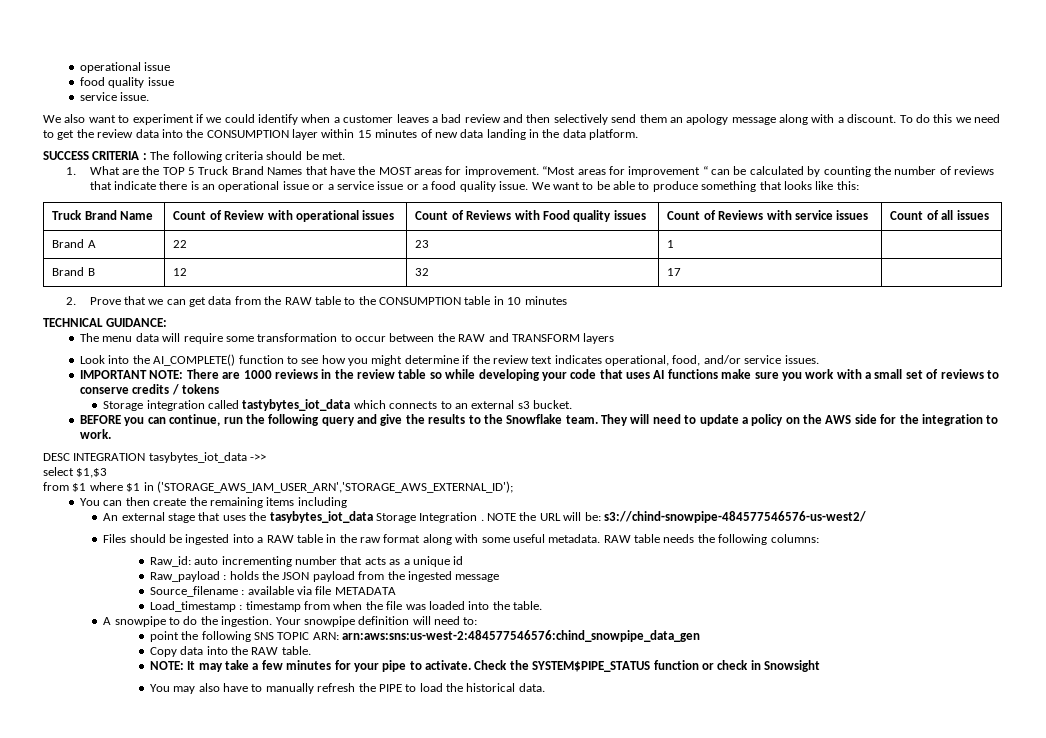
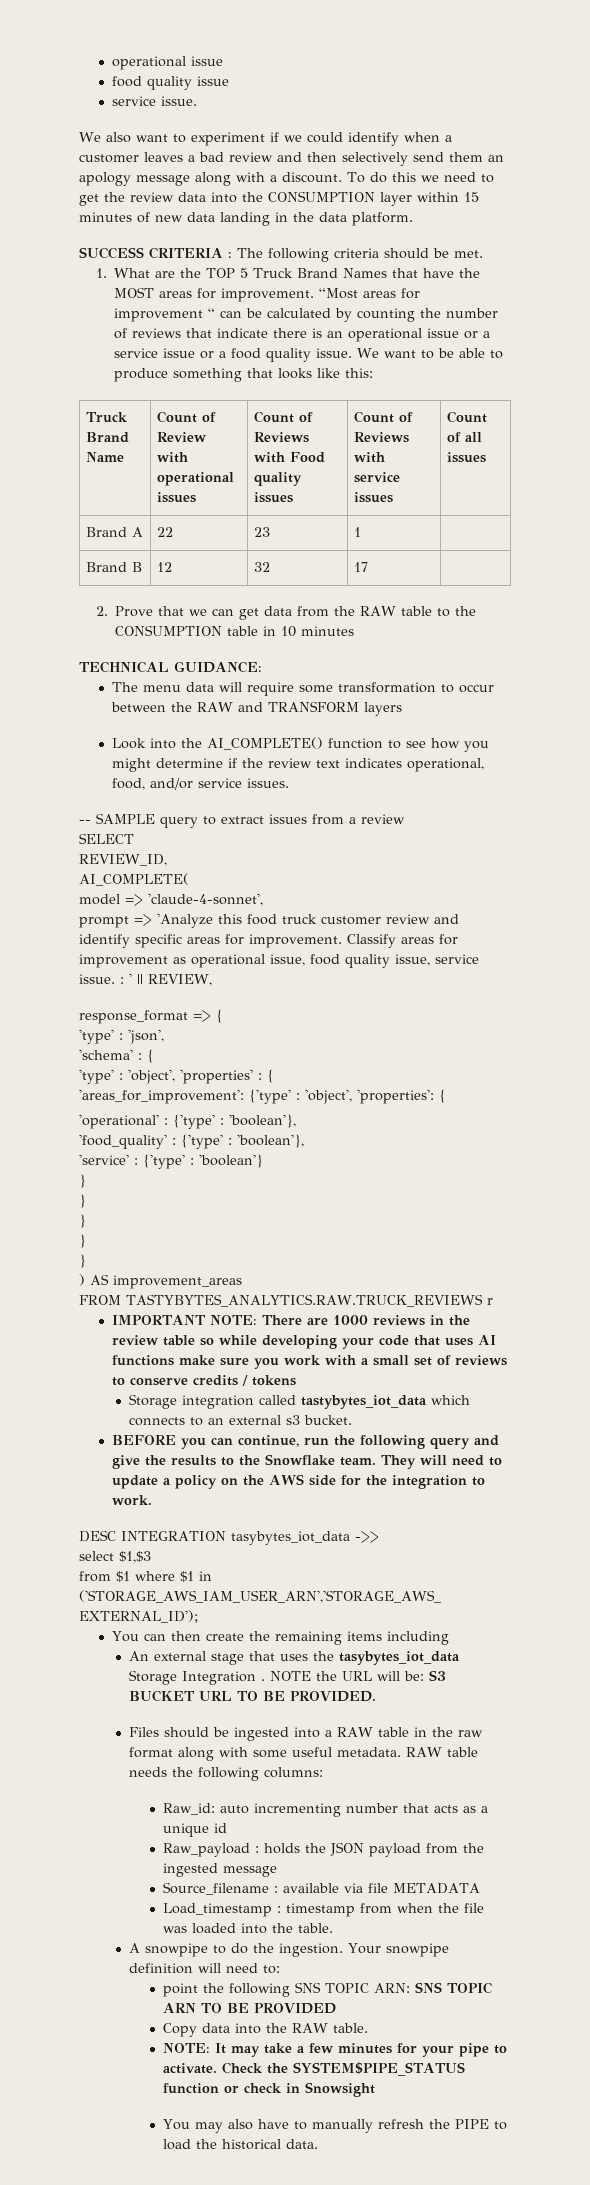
+ -- SAMPLE query to extract issues from a review
+ SELECT
+ REVIEW_ID,
+ AI_COMPLETE(
+ model => 'claude-4-sonnet',
+ prompt => 'Analyze this food truck customer review and identify specific areas for improvement. Classify areas for improvement as operational issue, food quality issue, service issue. : ' || REVIEW,
+ response_format => {
+ 'type' : 'json',
+ 'schema' : {
+ 'type' : 'object', 'properties' : {
+ 'areas_for_improvement': {'type' : 'object', 'properties': {
+ 'operational' : {'type' : 'boolean'},
+ 'food_quality' : {'type' : 'boolean'},
+ 'service' : {'type' : 'boolean'}
+ }
+ }
+ }
+ }
+ }
+ ) AS improvement_areas
+ FROM TASTYBYTES_ANALYTICS.RAW.TRUCK_REVIEWS r
- NOTE the URL will be: s3://chind-snowpipe-484577546576-us-west2/
+ NOTE the URL will be: S3 BUCKET URL TO BE PROVIDED.
- point the following SNS TOPIC ARN: arn:aws:sns:us-west-2:484577546576:chind_snowpipe_data_gen
+ point the following SNS TOPIC ARN: SNS TOPIC ARN TO BE PROVIDED

